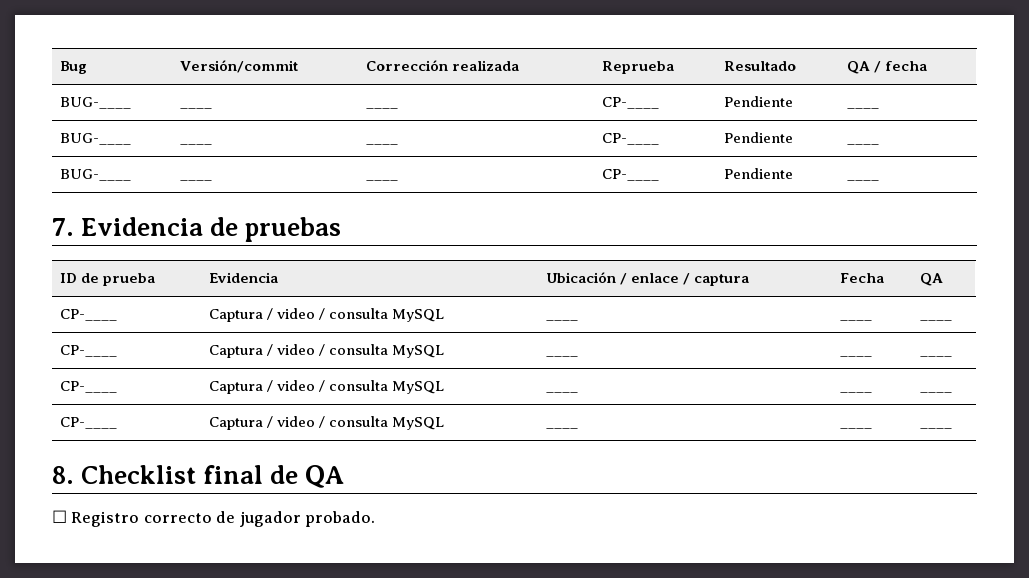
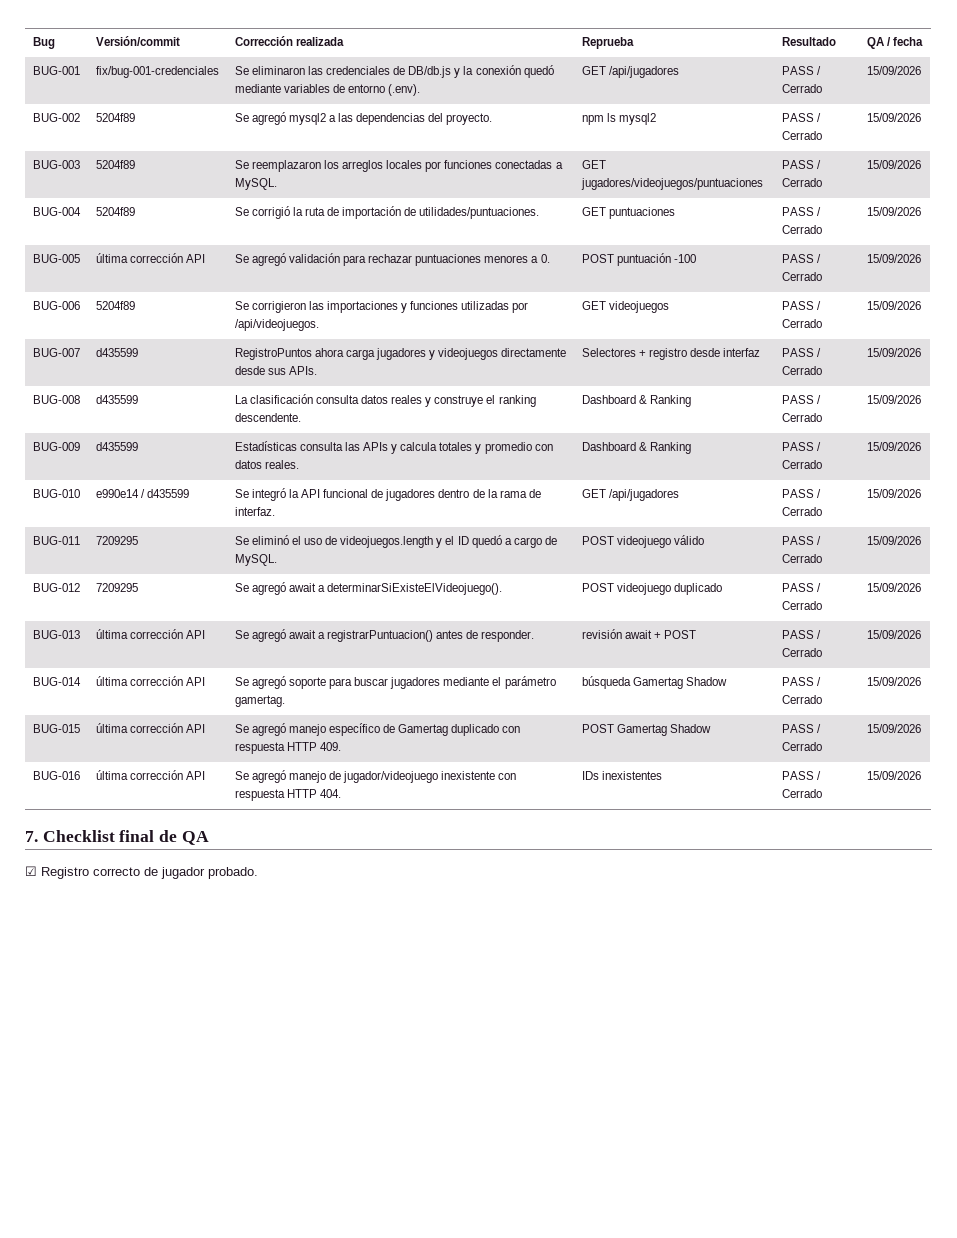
  Bug | Versión/commit | Corrección realizada | Reprueba | Resultado | QA / fecha
- BUG-____ | ____ | ____ | CP-____ | Pendiente | ____
- BUG-____ | ____ | ____ | CP-____ | Pendiente | ____
- BUG-____ | ____ | ____ | CP-____ | Pendiente | ____
- 7. Evidencia de pruebas
- ID de prueba | Evidencia | Ubicación / enlace / captura | Fecha | QA
- CP-____ | Captura / video / consulta MySQL | ____ | ____ | ____
- CP-____ | Captura / video / consulta MySQL | ____ | ____ | ____
- CP-____ | Captura / video / consulta MySQL | ____ | ____ | ____
- CP-____ | Captura / video / consulta MySQL | ____ | ____ | ____
- 8. Checklist final de QA
+ BUG-001 | fix/bug-001-credenciales | Se eliminaron las credenciales de DB/db.js y la conexión quedó mediante variables de entorno (.env). | GET /api/jugadores | PASS / Cerrado | 15/09/2026
+ BUG-002 | 5204f89 | Se agregó mysql2 a las dependencias del proyecto. | npm ls mysql2 | PASS / Cerrado | 15/09/2026
+ BUG-003 | 5204f89 | Se reemplazaron los arreglos locales por funciones conectadas a MySQL. | GET jugadores/videojuegos/puntuaciones | PASS / Cerrado | 15/09/2026
+ BUG-004 | 5204f89 | Se corrigió la ruta de importación de utilidades/puntuaciones. | GET puntuaciones | PASS / Cerrado | 15/09/2026
+ BUG-005 | última corrección API | Se agregó validación para rechazar puntuaciones menores a 0. | POST puntuación -100 | PASS / Cerrado | 15/09/2026
+ BUG-006 | 5204f89 | Se corrigieron las importaciones y funciones utilizadas por /api/videojuegos. | GET videojuegos | PASS / Cerrado | 15/09/2026
+ BUG-007 | d435599 | RegistroPuntos ahora carga jugadores y videojuegos directamente desde sus APIs. | Selectores + registro desde interfaz | PASS / Cerrado | 15/09/2026
+ BUG-008 | d435599 | La clasificación consulta datos reales y construye el ranking descendente. | Dashboard & Ranking | PASS / Cerrado | 15/09/2026
+ BUG-009 | d435599 | Estadísticas consulta las APIs y calcula totales y promedio con datos reales. | Dashboard & Ranking | PASS / Cerrado | 15/09/2026
+ BUG-010 | e990e14 / d435599 | Se integró la API funcional de jugadores dentro de la rama de interfaz. | GET /api/jugadores | PASS / Cerrado | 15/09/2026
+ BUG-011 | 7209295 | Se eliminó el uso de videojuegos.length y el ID quedó a cargo de MySQL. | POST videojuego válido | PASS / Cerrado | 15/09/2026
+ BUG-012 | 7209295 | Se agregó await a determinarSiExisteElVideojuego(). | POST videojuego duplicado | PASS / Cerrado | 15/09/2026
+ BUG-013 | última corrección API | Se agregó await a registrarPuntuacion() antes de responder. | revisión await + POST | PASS / Cerrado | 15/09/2026
+ BUG-014 | última corrección API | Se agregó soporte para buscar jugadores mediante el parámetro gamertag. | búsqueda Gamertag Shadow | PASS / Cerrado | 15/09/2026
+ BUG-015 | última corrección API | Se agregó manejo específico de Gamertag duplicado con respuesta HTTP 409. | POST Gamertag Shadow | PASS / Cerrado | 15/09/2026
+ BUG-016 | última corrección API | Se agregó manejo de jugador/videojuego inexistente con respuesta HTTP 404. | IDs inexistentes | PASS / Cerrado | 15/09/2026
+ 7. Checklist final de QA
- ☐ Registro correcto de jugador probado.
+ ☑ Registro correcto de jugador probado.

